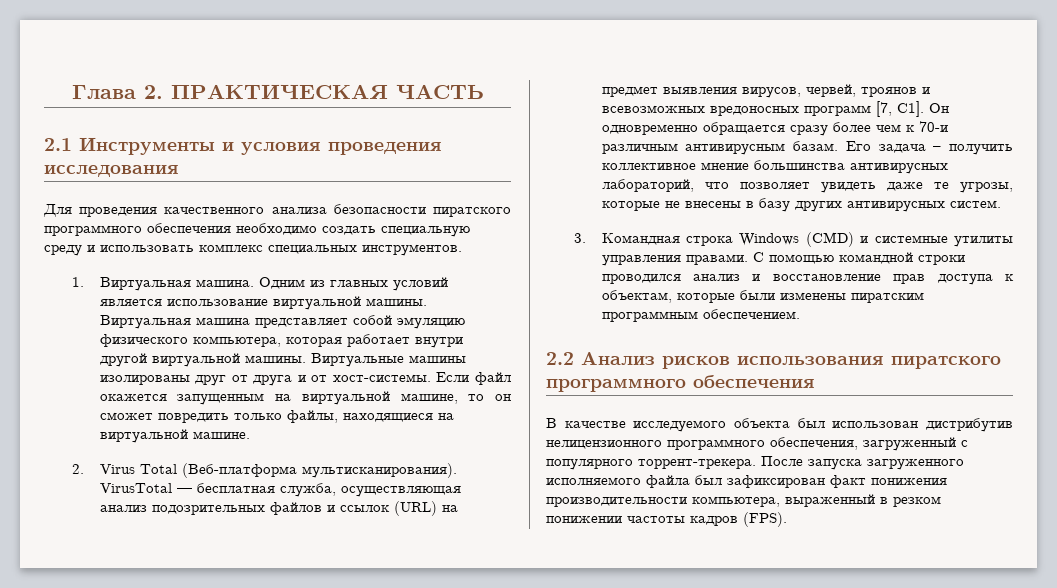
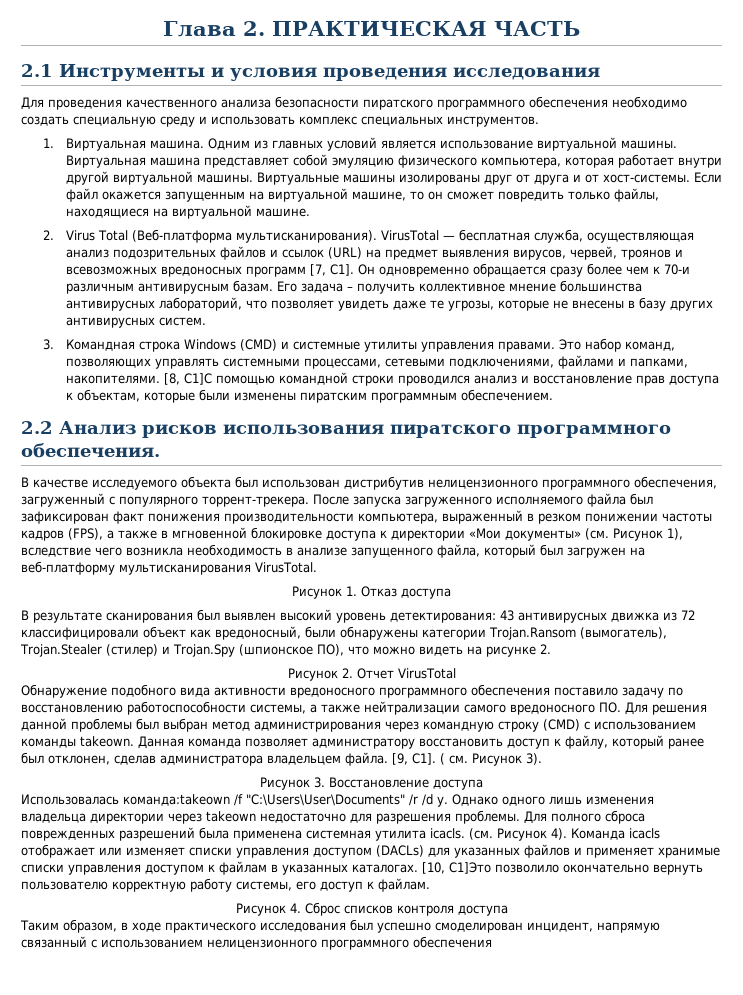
- С помощью командной строки проводился анализ и восстановление прав доступа к объектам, которые были изменены пиратским программным обеспечением.
+ Это набор команд, позволяющих управлять системными процессами, сетевыми подключениями, файлами и папками, накопителями. [8, С1]С помощью командной строки проводился анализ и восстановление прав доступа к объектам, которые были изменены пиратским программным обеспечением.
- 2.2 Анализ рисков использования пиратского программного обеспечения
+ 2.2 Анализ рисков использования пиратского программного обеспечения.
- После запуска загруженного исполняемого файла был зафиксирован факт понижения производительности компьютера, выраженный в резком понижении частоты кадров (FPS).
+ После запуска загруженного исполняемого файла был зафиксирован факт понижения производительности компьютера, выраженный в резком понижении частоты кадров (FPS), а также в мгновенной блокировке доступа к директории «Мои документы» (см. Рисунок 1), вследствие чего возникла необходимость в анализе запущенного файла, который был загружен на веб-платформу мультисканирования VirusTotal.
+ Рисунок 1. Отказ доступа
+ В результате сканирования был выявлен высокий уровень детектирования: 43 антивирусных движка из 72 классифицировали объект как вредоносный, были обнаружены категории Trojan.Ransom (вымогатель), Trojan.Stealer (стилер) и Trojan.Spy (шпионское ПО), что можно видеть на рисунке 2.
+ Рисунок 2. Отчет VirusTotal
+ Обнаружение подобного вида активности вредоносного программного обеспечения поставило задачу по восстановлению работоспособности системы, а также нейтрализации самого вредоносного ПО. Для решения данной проблемы был выбран метод администрирования через командную строку (CMD) с использованием команды takeown. Данная команда позволяет администратору восстановить доступ к файлу, который ранее был отклонен, сделав администратора владельцем файла. [9, С1]. ( см. Рисунок 3).
+ Рисунок 3. Восстановление доступа
+ Использовалась команда:takeown /f "C:\Users\User\Documents" /r /d y. Однако одного лишь изменения владельца директории через takeown недостаточно для разрешения проблемы. Для полного сброса поврежденных разрешений была применена системная утилита icacls. (см. Рисунок 4). Команда icacls отображает или изменяет списки управления доступом (DACLs) для указанных файлов и применяет хранимые списки управления доступом к файлам в указанных каталогах. [10, С1]Это позволило окончательно вернуть пользователю корректную работу системы, его доступ к файлам.
+ Рисунок 4. Сброс списков контроля доступа
+ Таким образом, в ходе практического исследования был успешно смоделирован инцидент, напрямую связанный с использованием нелицензионного программного обеспечения

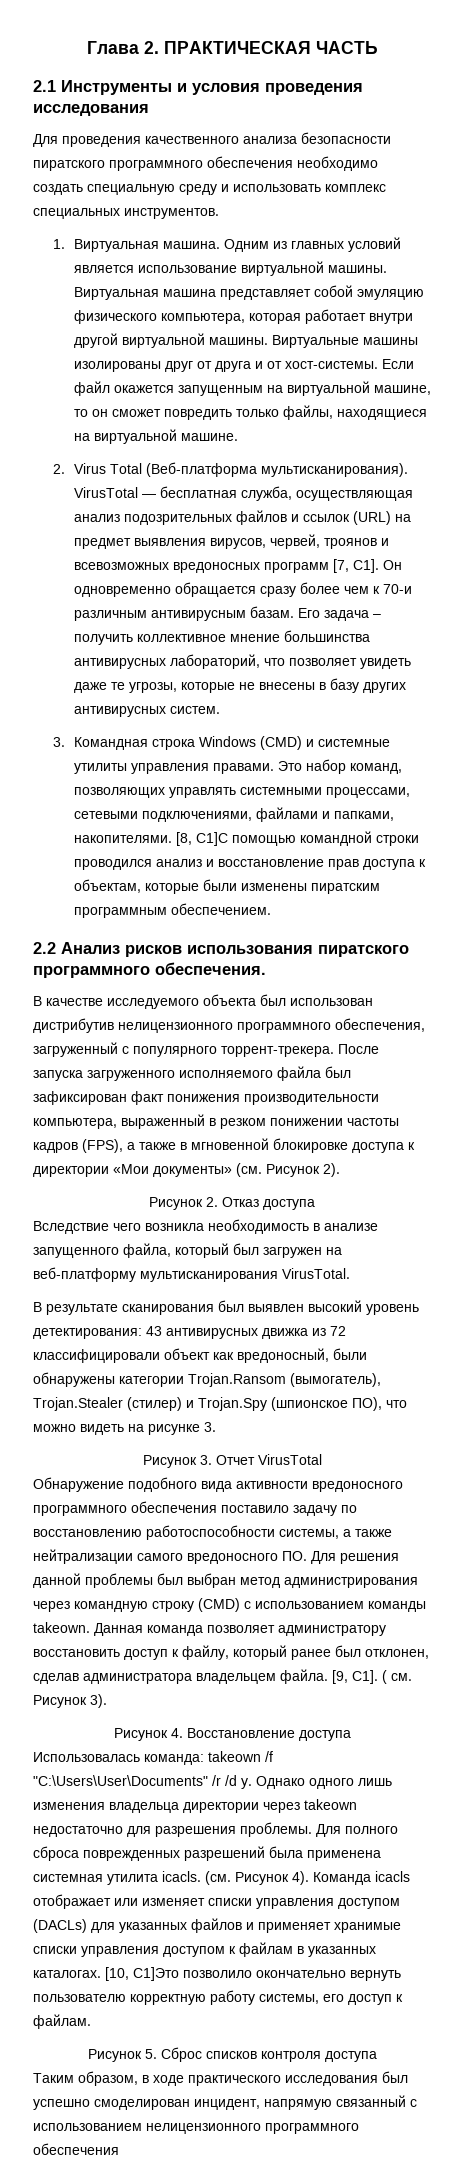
- После запуска загруженного исполняемого файла был зафиксирован факт понижения производительности компьютера, выраженный в резком понижении частоты кадров (FPS), а также в мгновенной блокировке доступа к директории «Мои документы» (см. Рисунок 1), вследствие чего возникла необходимость в анализе запущенного файла, который был загружен на веб-платформу мультисканирования VirusTotal.
+ После запуска загруженного исполняемого файла был зафиксирован факт понижения производительности компьютера, выраженный в резком понижении частоты кадров (FPS), а также в мгновенной блокировке доступа к директории «Мои документы» (см. Рисунок 2).
+ Рисунок 2. Отказ доступа
+ Вследствие чего возникла необходимость в анализе запущенного файла, который был загружен на веб-платформу мультисканирования VirusTotal.
- Рисунок 1. Отказ доступа
- В результате сканирования был выявлен высокий уровень детектирования: 43 антивирусных движка из 72 классифицировали объект как вредоносный, были обнаружены категории Trojan.Ransom (вымогатель), Trojan.Stealer (стилер) и Trojan.Spy (шпионское ПО), что можно видеть на рисунке 2.
- Рисунок 2. Отчет VirusTotal
+ В результате сканирования был выявлен высокий уровень детектирования: 43 антивирусных движка из 72 классифицировали объект как вредоносный, были обнаружены категории Trojan.Ransom (вымогатель), Trojan.Stealer (стилер) и Trojan.Spy (шпионское ПО), что можно видеть на рисунке 3.
+ Рисунок 3. Отчет VirusTotal
- Рисунок 3. Восстановление доступа
+ Рисунок 4. Восстановление доступа
- Использовалась команда:takeown /f "C:\Users\User\Documents" /r /d y.
+ Использовалась команда: takeown /f "C:\Users\User\Documents" /r /d y.
- Рисунок 4. Сброс списков контроля доступа
+ Рисунок 5. Сброс списков контроля доступа

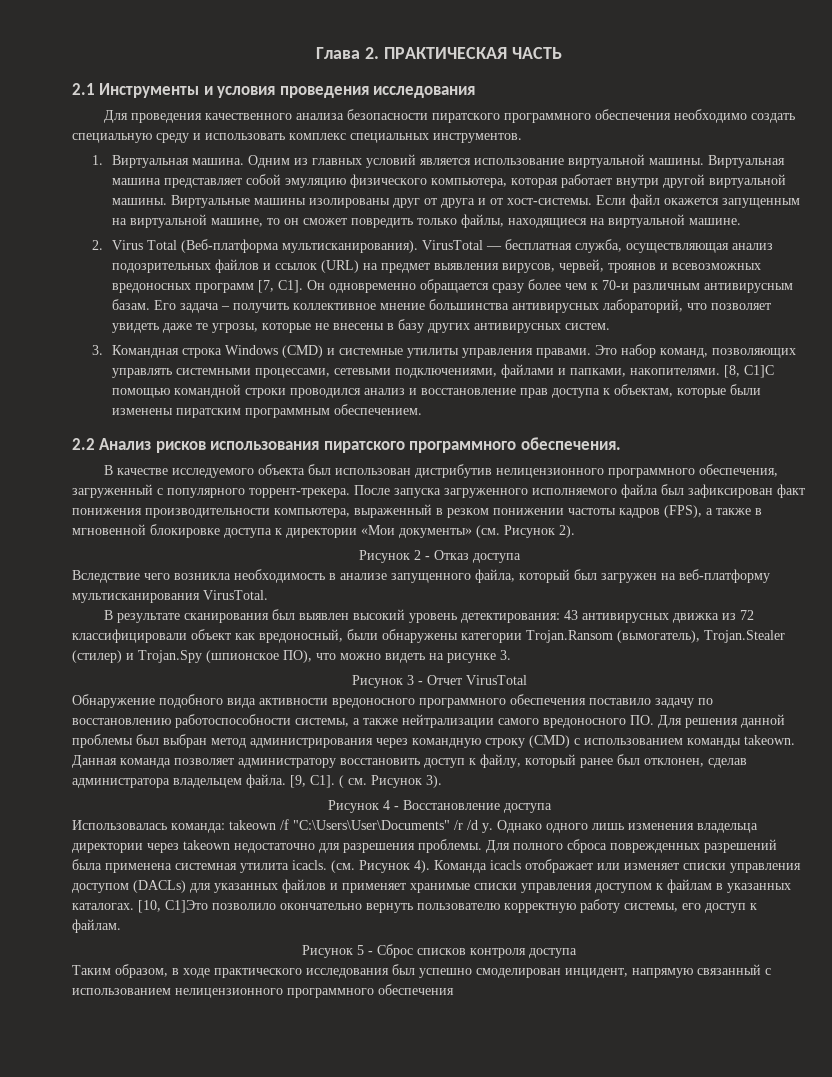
- Рисунок 2. Отказ доступа
+ Рисунок 2 - Отказ доступа
- Рисунок 3. Отчет VirusTotal
+ Рисунок 3 - Отчет VirusTotal
- Рисунок 4. Восстановление доступа
+ Рисунок 4 - Восстановление доступа
- Рисунок 5. Сброс списков контроля доступа
+ Рисунок 5 - Сброс списков контроля доступа

